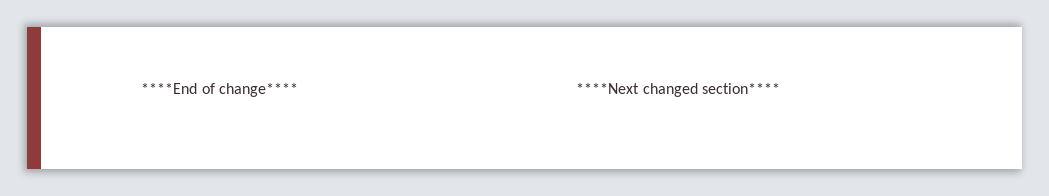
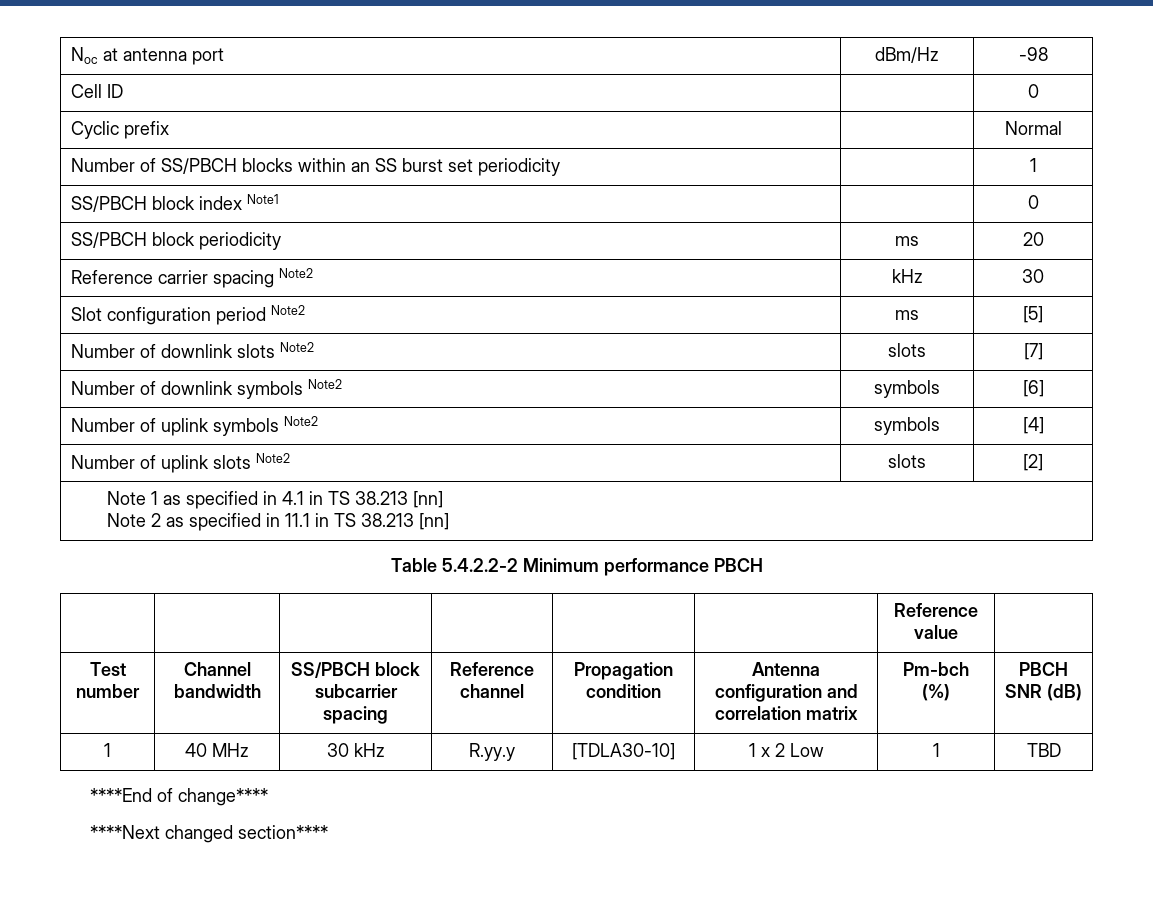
+ Noc at antenna port | dBm/Hz | -98
+ Cell ID | | 0
+ Cyclic prefix | | Normal
+ Number of SS/PBCH blocks within an SS burst set periodicity | | 1
+ SS/PBCH block index Note1 | | 0
+ SS/PBCH block periodicity | ms | 20
+ Reference carrier spacing Note2 | kHz | 30
+ Slot configuration period Note2 | ms | [5]
+ Number of downlink slots Note2 | slots | [7]
+ Number of downlink symbols Note2 | symbols | [6]
+ Number of uplink symbols Note2 | symbols | [4]
+ Number of uplink slots Note2 | slots | [2]
+ Note 1 as specified in 4.1 in TS 38.213 [nn]
+ Note 2 as specified in 11.1 in TS 38.213 [nn]
+ Table 5.4.2.2-2 Minimum performance PBCH
+ | | | | | | Reference value |
+ Test number | Channel bandwidth | SS/PBCH block subcarrier spacing | Reference channel | Propagation condition | Antenna configuration and correlation matrix | Pm-bch (%) | PBCH SNR (dB)
+ 1 | 40 MHz | 30 kHz | R.yy.y | [TDLA30-10] | 1 x 2 Low | 1 | TBD

